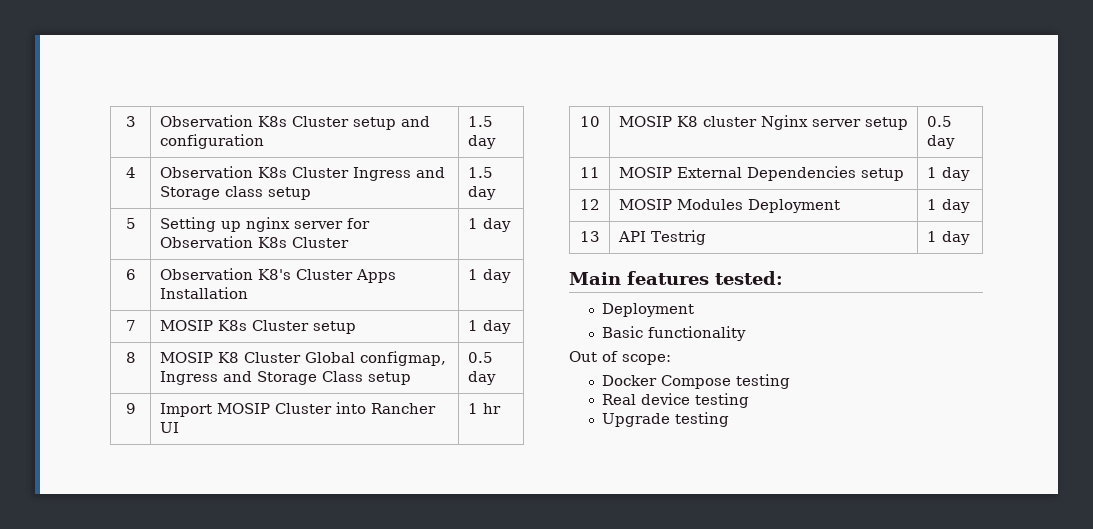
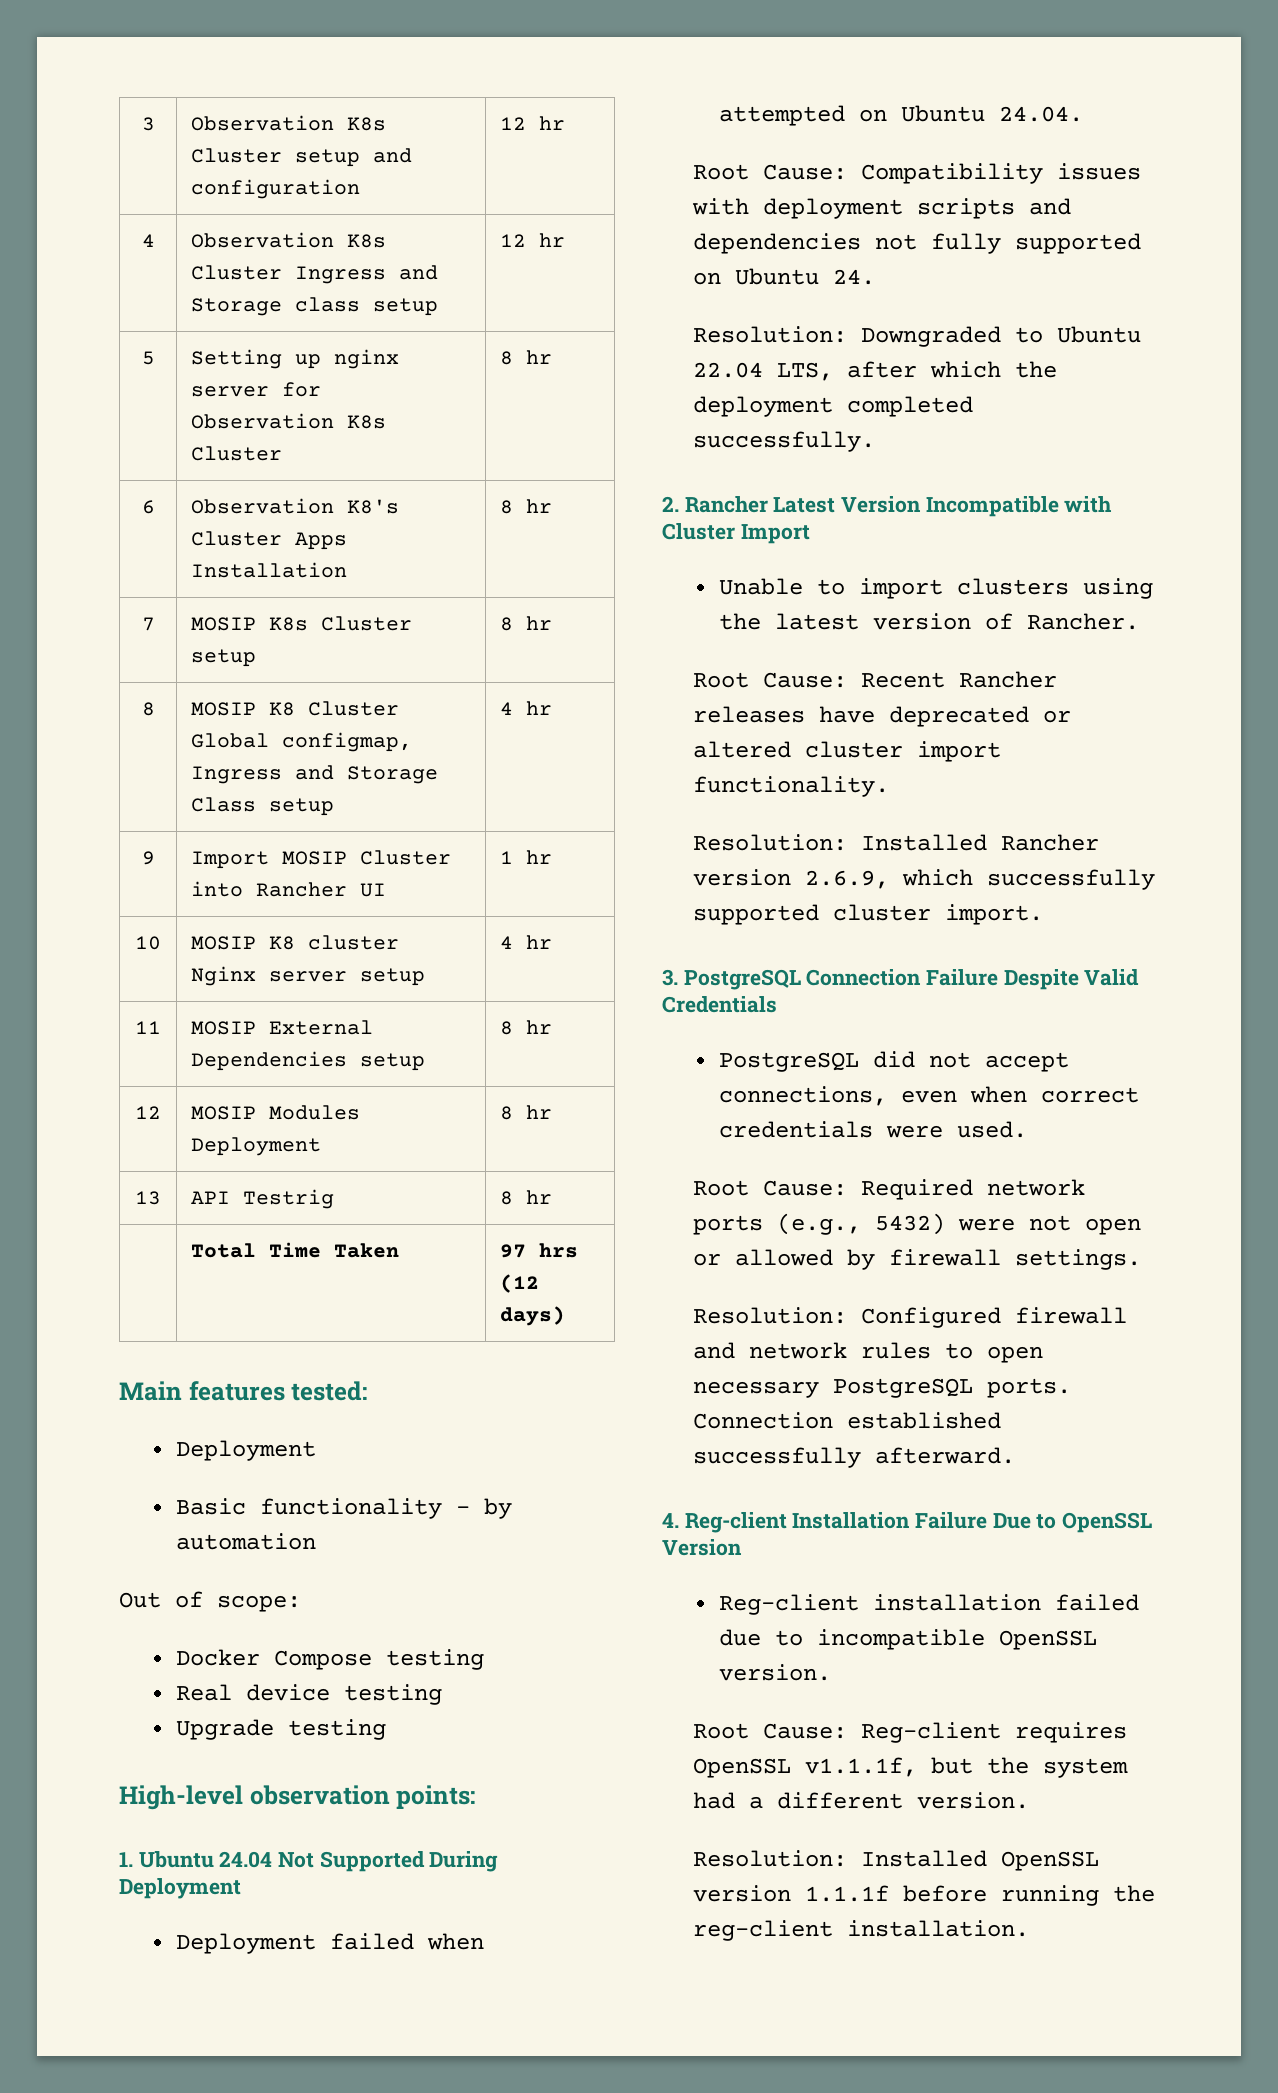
- 3 | Observation K8s Cluster setup and configuration | 1.5 day
+ 3 | Observation K8s Cluster setup and configuration | 12 hr
- 4 | Observation K8s Cluster Ingress and Storage class setup | 1.5 day
+ 4 | Observation K8s Cluster Ingress and Storage class setup | 12 hr
- 5 | Setting up nginx server for Observation K8s Cluster | 1 day
+ 5 | Setting up nginx server for Observation K8s Cluster | 8 hr
- 6 | Observation K8's Cluster Apps Installation | 1 day
+ 6 | Observation K8's Cluster Apps Installation | 8 hr
- 7 | MOSIP K8s Cluster setup | 1 day
+ 7 | MOSIP K8s Cluster setup | 8 hr
- 8 | MOSIP K8 Cluster Global configmap, Ingress and Storage Class setup | 0.5 day
+ 8 | MOSIP K8 Cluster Global configmap, Ingress and Storage Class setup | 4 hr
- 10 | MOSIP K8 cluster Nginx server setup | 0.5 day
+ 10 | MOSIP K8 cluster Nginx server setup | 4 hr
- 11 | MOSIP External Dependencies setup | 1 day
+ 11 | MOSIP External Dependencies setup | 8 hr
- 12 | MOSIP Modules Deployment | 1 day
+ 12 | MOSIP Modules Deployment | 8 hr
- 13 | API Testrig | 1 day
+ 13 | API Testrig | 8 hr
+ | Total Time Taken | 97 hrs (12 days)
- Basic functionality
+ Basic functionality - by automation
+ High-level observation points:
+ 1. Ubuntu 24.04 Not Supported During Deployment
+ Deployment failed when attempted on Ubuntu 24.04.
+ Root Cause: Compatibility issues with deployment scripts and dependencies not fully supported on Ubuntu 24.
+ Resolution: Downgraded to Ubuntu 22.04 LTS, after which the deployment completed successfully.
+ 2. Rancher Latest Version Incompatible with Cluster Import
+ Unable to import clusters using the latest version of Rancher.
+ Root Cause: Recent Rancher releases have deprecated or altered cluster import functionality.
+ Resolution: Installed Rancher version 2.6.9, which successfully supported cluster import.
+ 3. PostgreSQL Connection Failure Despite Valid Credentials
+ PostgreSQL did not accept connections, even when correct credentials were used.
+ Root Cause: Required network ports (e.g., 5432) were not open or allowed by firewall settings.
+ Resolution: Configured firewall and network rules to open necessary PostgreSQL ports. Connection established successfully afterward.
+ 4. Reg-client Installation Failure Due to OpenSSL Version
+ Reg-client installation failed due to incompatible OpenSSL version.
+ Root Cause: Reg-client requires OpenSSL v1.1.1f, but the system had a different version.
+ Resolution: Installed OpenSSL version 1.1.1f before running the reg-client installation.

